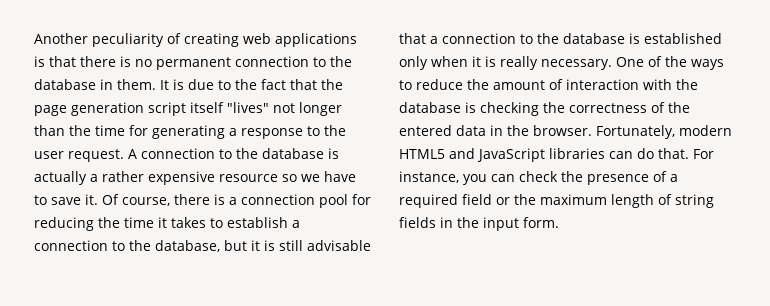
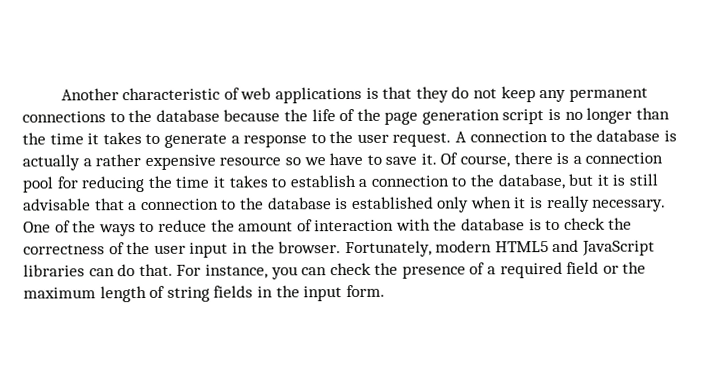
- Another peculiarity of creating web applications is that there is no permanent connection to the database in them. It is due to the fact that the page generation script itself "lives" not longer than the time for generating a response to the user request.
+ Another characteristic of web applications is that they do not keep any permanent connections to the database because the life of the page generation script is no longer than the time it takes to generate a response to the user request.
- One of the ways to reduce the amount of interaction with the database is checking the correctness of the entered data in the browser.
+ One of the ways to reduce the amount of interaction with the database is to check the correctness of the user input in the browser.

